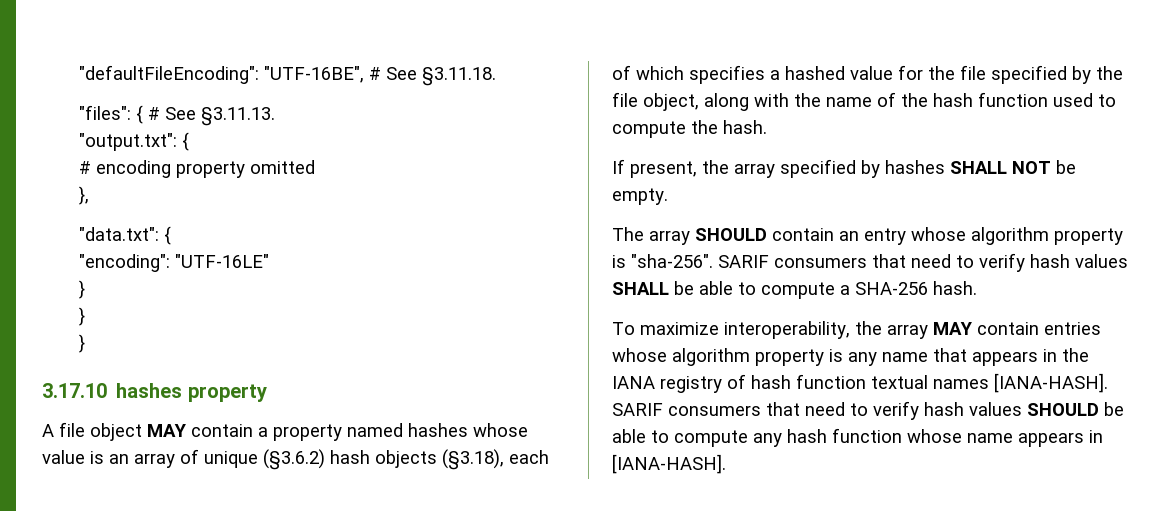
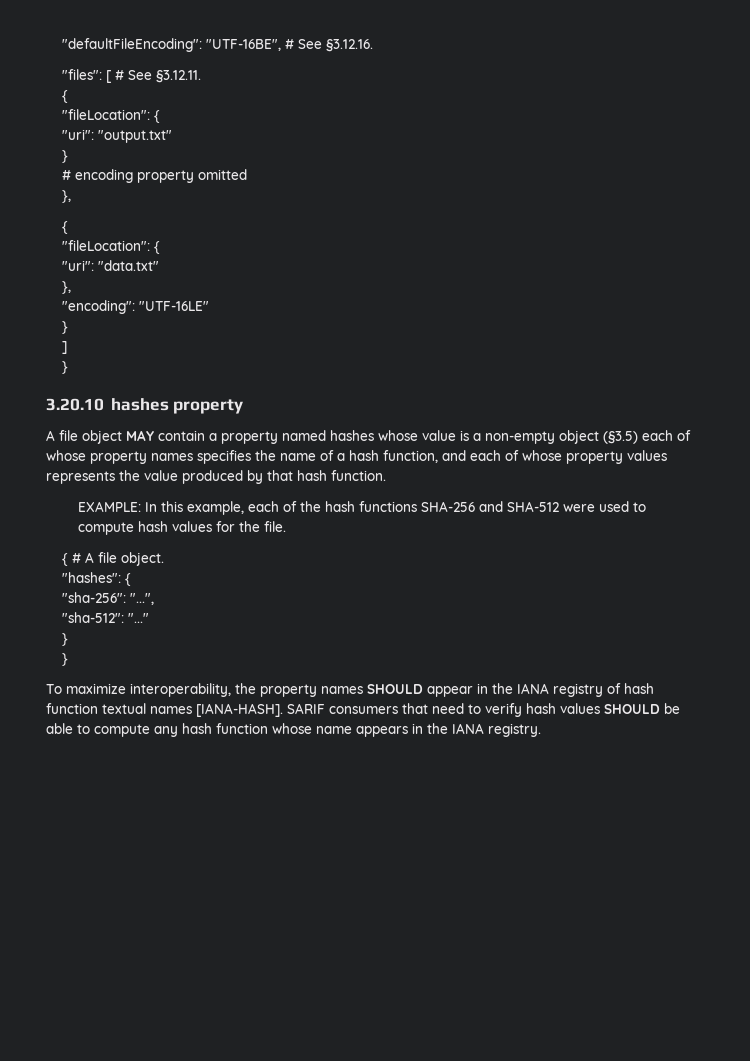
- "defaultFileEncoding": "UTF-16BE", # See §3.11.18.
+ "defaultFileEncoding": "UTF-16BE", # See §3.12.16.
- "files": { # See §3.11.13.
- "output.txt": {
+ "files": [ # See §3.12.11.
+ {
+ "fileLocation": {
+ "uri": "output.txt"
+ }
  # encoding property omitted
  },
- "data.txt": {
+ {
+ "fileLocation": {
+ "uri": "data.txt"
+ },
  "encoding": "UTF-16LE"
  }
+ ]
  }
- }
- 3.17.10 hashes property
+ 3.20.10 hashes property
- A file object MAY contain a property named hashes whose value is an array of unique (§3.6.2) hash objects (§3.18), each of which specifies a hashed value for the file specified by the file object, along with the name of the hash function used to compute the hash.
- If present, the array specified by hashes SHALL NOT be empty.
- The array SHOULD contain an entry whose algorithm property is "sha-256". SARIF consumers that need to verify hash values SHALL be able to compute a SHA-256 hash.
- To maximize interoperability, the array MAY contain entries whose algorithm property is any name that appears in the IANA registry of hash function textual names [IANA-HASH].
+ A file object MAY contain a property named hashes whose value is a non-empty object (§3.5) each of whose property names specifies the name of a hash function, and each of whose property values represents the value produced by that hash function.
+ EXAMPLE: In this example, each of the hash functions SHA-256 and SHA-512 were used to compute hash values for the file.
+ { # A file object.
+ "hashes": {
+ "sha-256": "...",
+ "sha-512": "..."
+ }
+ }
+ To maximize interoperability, the property names SHOULD appear in the IANA registry of hash function textual names [IANA-HASH].
- SARIF consumers that need to verify hash values SHOULD be able to compute any hash function whose name appears in [IANA-HASH].
+ SARIF consumers that need to verify hash values SHOULD be able to compute any hash function whose name appears in the IANA registry.

